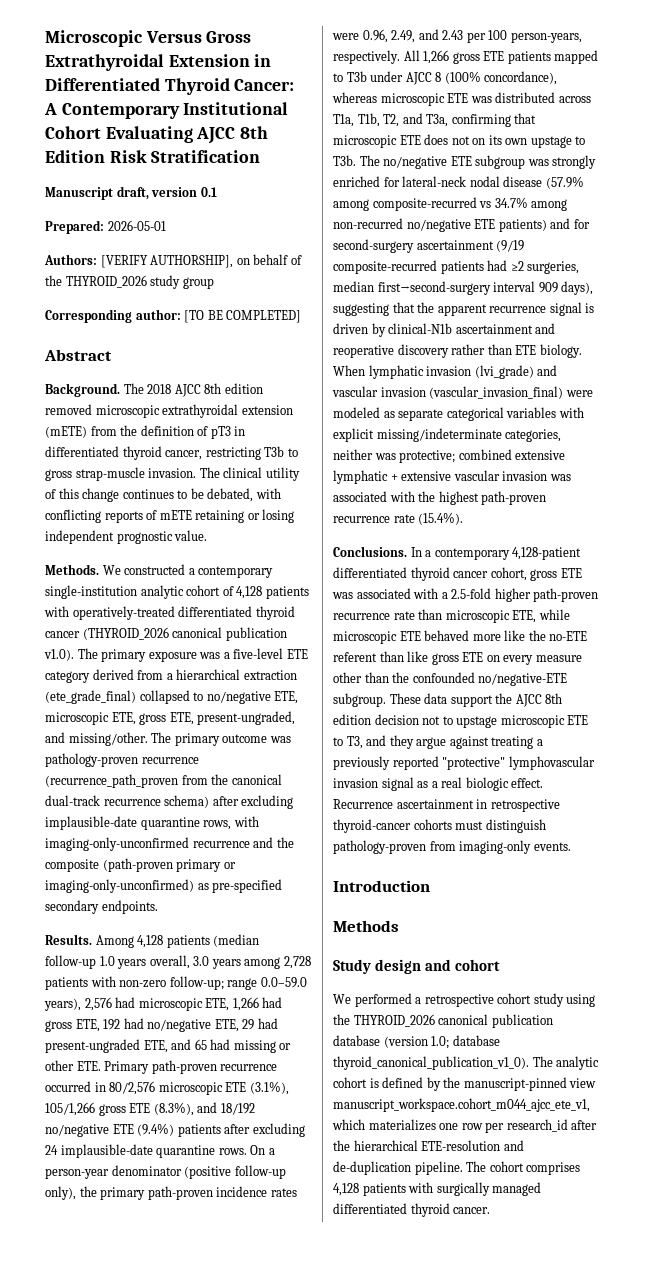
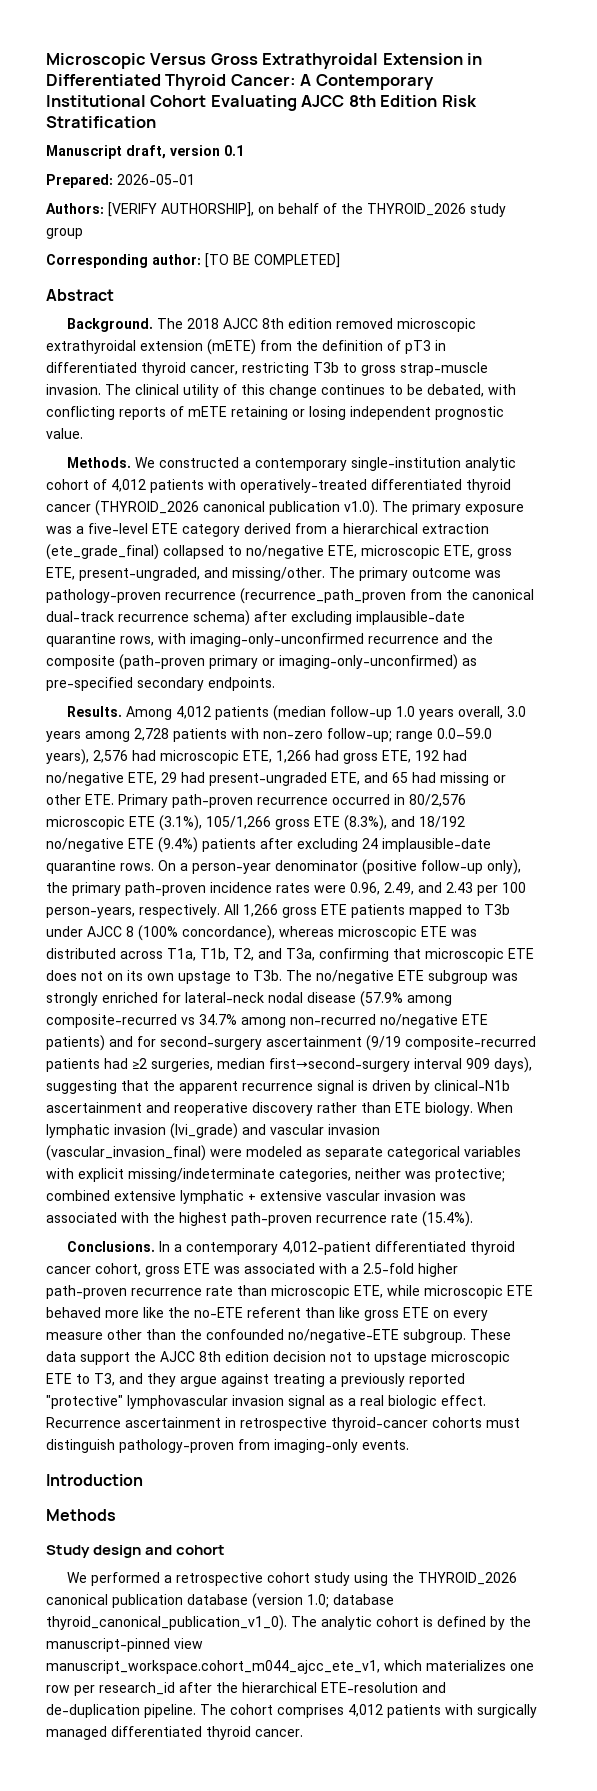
- We constructed a contemporary single-institution analytic cohort of 4,128 patients with operatively-treated differentiated thyroid cancer (THYROID_2026 canonical publication v1.0). The primary exposure was a five-level ETE category derived from a hierarchical extraction (ete_grade_final) collapsed to no/negative ETE, microscopic ETE, gross ETE, present-ungraded, and missing/other.
+ We constructed a contemporary single-institution analytic cohort of 4,012 patients with operatively-treated differentiated thyroid cancer (THYROID_2026 canonical publication v1.0). The primary exposure was a five-level ETE category derived from a hierarchical extraction (ete_grade_final) collapsed to no/negative ETE, microscopic ETE, gross ETE, present-ungraded, and missing/other.
- Among 4,128 patients (median follow-up 1.0 years overall, 3.0 years among 2,728 patients with non-zero follow-up;
+ Among 4,012 patients (median follow-up 1.0 years overall, 3.0 years among 2,728 patients with non-zero follow-up;
- In a contemporary 4,128-patient differentiated thyroid cancer cohort, gross ETE was associated with a 2.5-fold higher path-proven recurrence rate than microscopic ETE, while microscopic ETE behaved more like the no-ETE referent than like gross ETE on every measure other than the confounded no/negative-ETE subgroup.
+ In a contemporary 4,012-patient differentiated thyroid cancer cohort, gross ETE was associated with a 2.5-fold higher path-proven recurrence rate than microscopic ETE, while microscopic ETE behaved more like the no-ETE referent than like gross ETE on every measure other than the confounded no/negative-ETE subgroup.
- The cohort comprises 4,128 patients with surgically managed differentiated thyroid cancer.
+ The cohort comprises 4,012 patients with surgically managed differentiated thyroid cancer.

